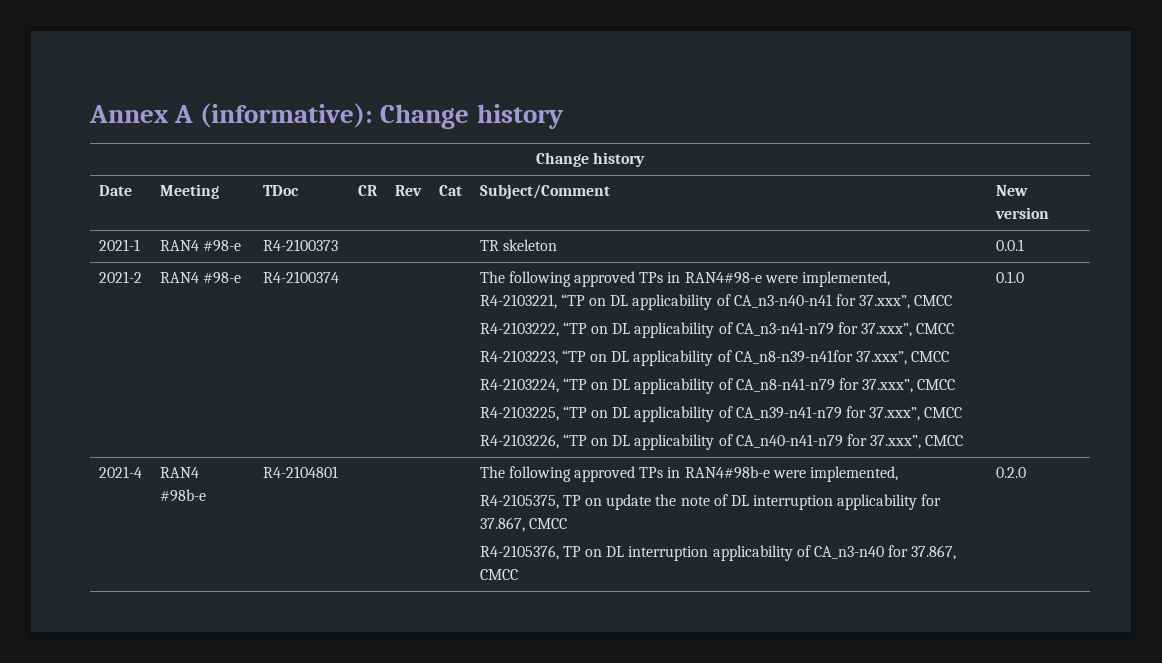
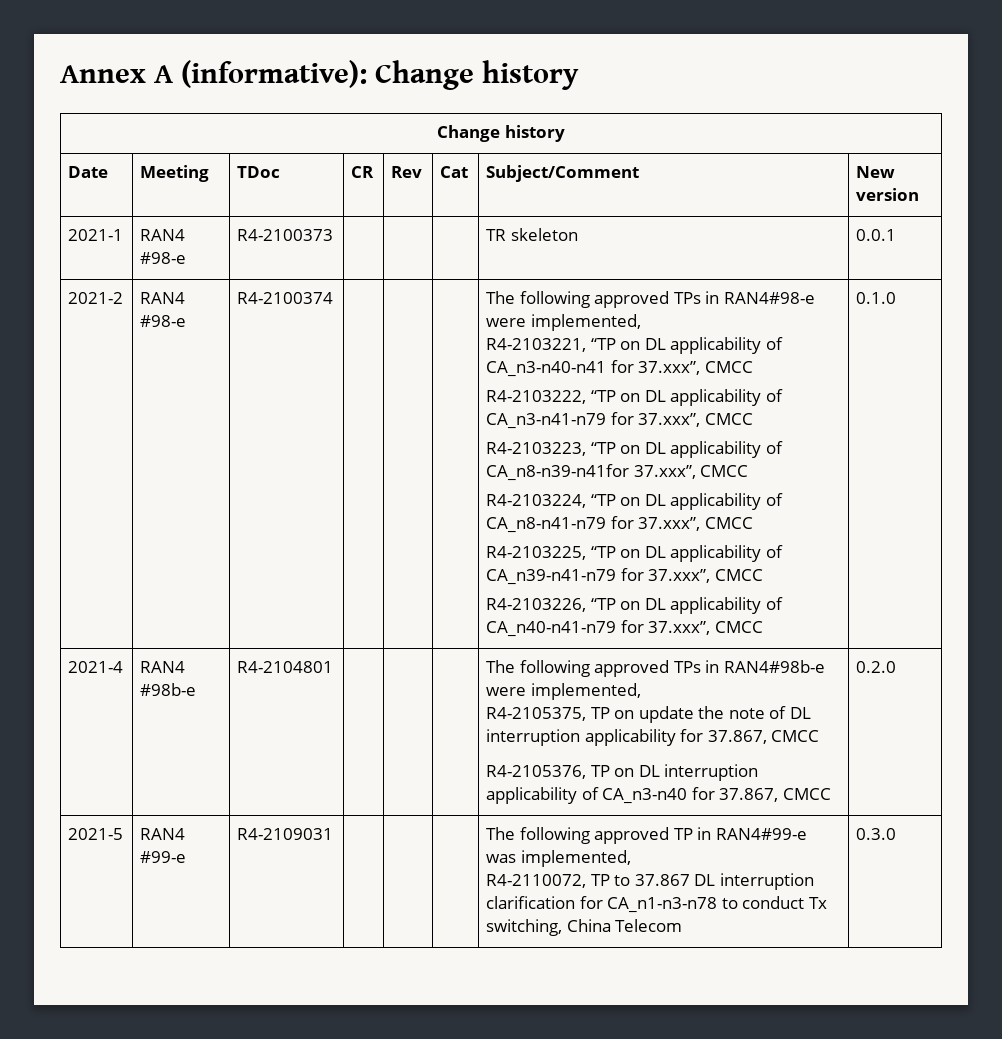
+ 2021-5 | RAN4 #99-e | R4-2109031 | | | | The following approved TP in RAN4#99-e was implemented,
+ R4-2110072, TP to 37.867 DL interruption clarification for CA_n1-n3-n78 to conduct Tx switching, China Telecom | 0.3.0

